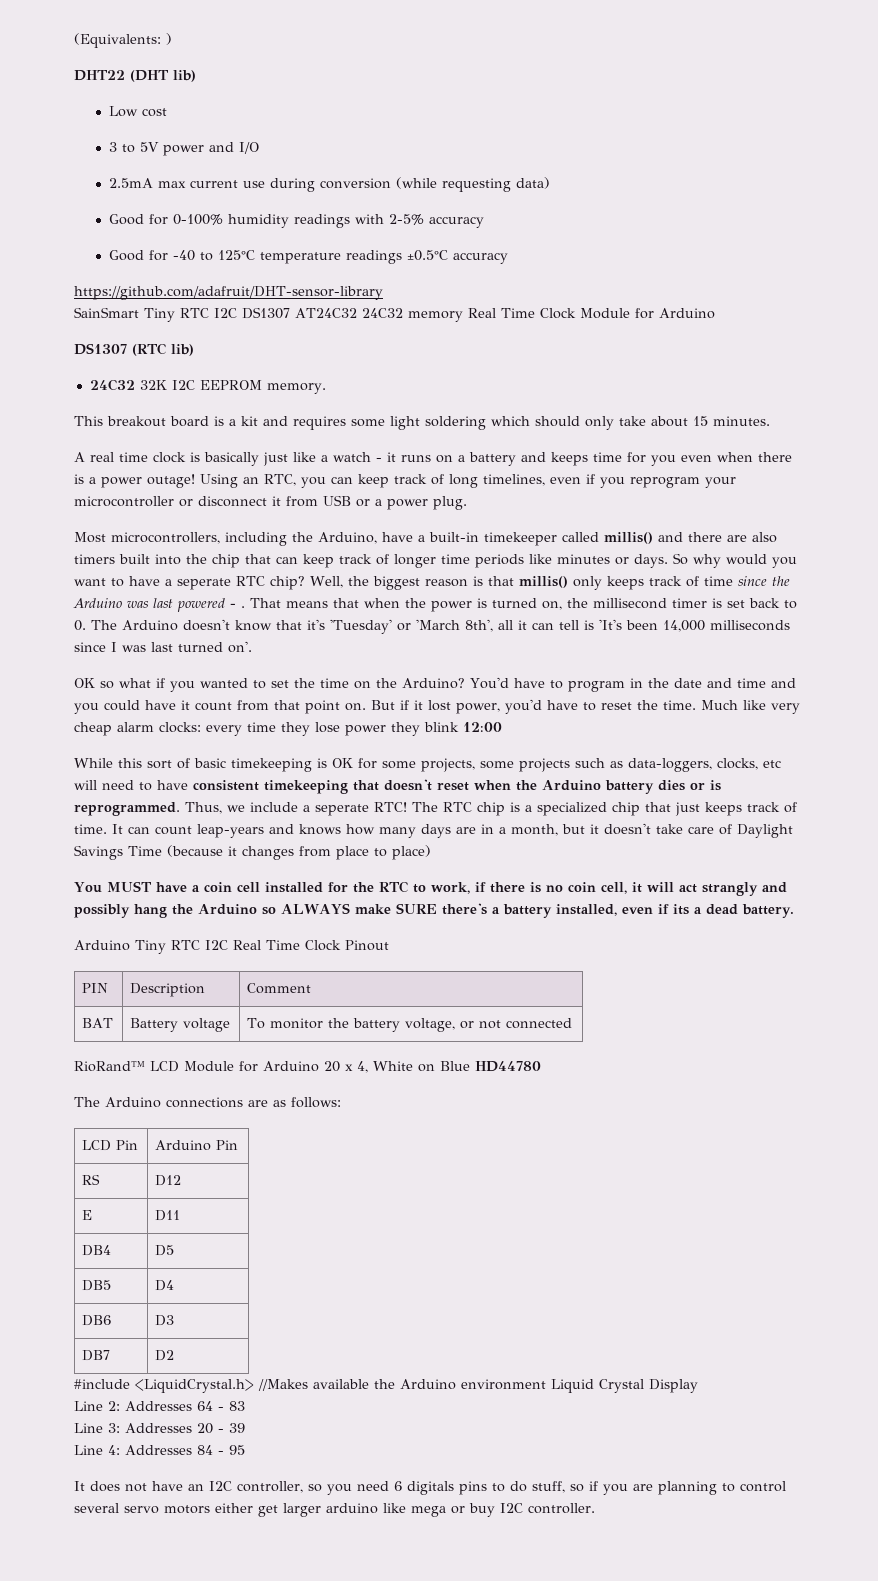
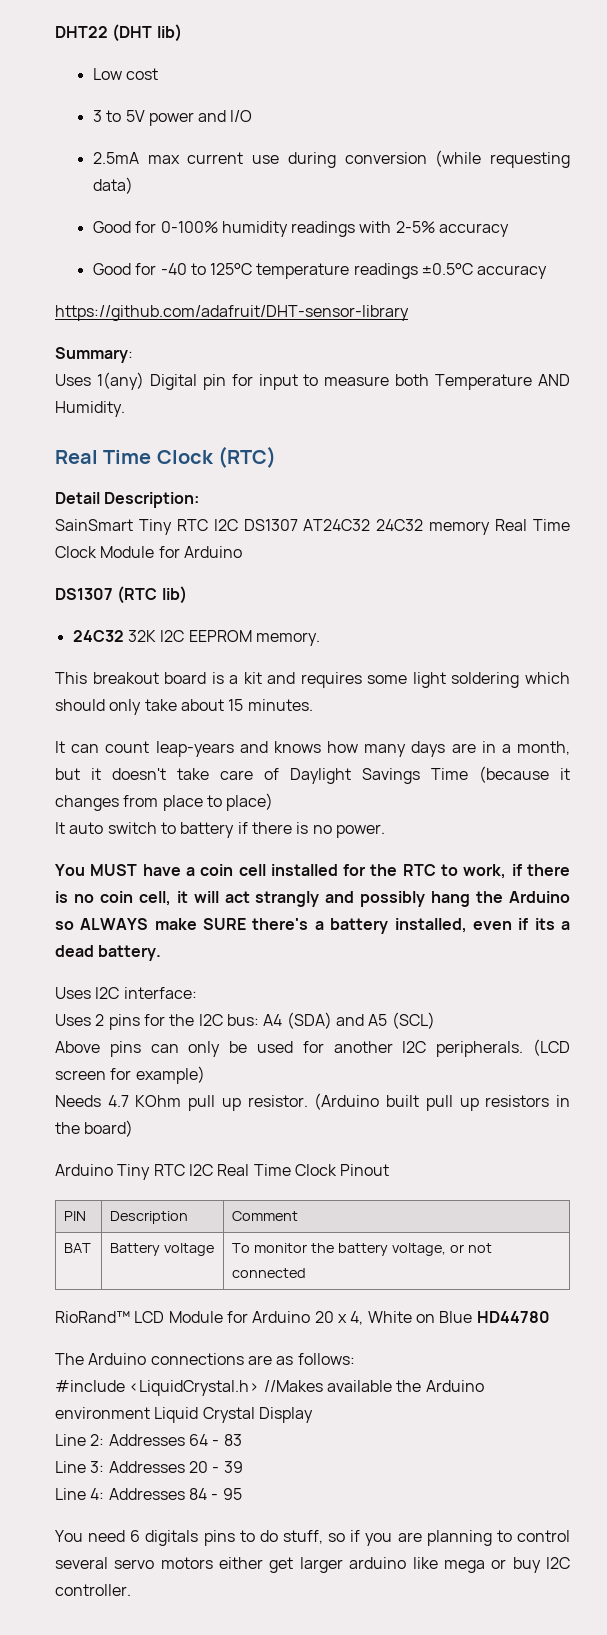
- (Equivalents: )
+ Summary:
+ Uses 1(any) Digital pin for input to measure both Temperature AND Humidity.
+ Real Time Clock (RTC)
+ Detail Description:
- A real time clock is basically just like a watch - it runs on a battery and keeps time for you even when there is a power outage! Using an RTC, you can keep track of long timelines, even if you reprogram your microcontroller or disconnect it from USB or a power plug.
- Most microcontrollers, including the Arduino, have a built-in timekeeper called millis() and there are also timers built into the chip that can keep track of longer time periods like minutes or days. So why would you want to have a seperate RTC chip? Well, the biggest reason is that millis() only keeps track of time since the Arduino was last powered - . That means that when the power is turned on, the millisecond timer is set back to 0. The Arduino doesn't know that it's 'Tuesday' or 'March 8th', all it can tell is 'It's been 14,000 milliseconds since I was last turned on'.
- OK so what if you wanted to set the time on the Arduino? You'd have to program in the date and time and you could have it count from that point on. But if it lost power, you'd have to reset the time. Much like very cheap alarm clocks: every time they lose power they blink 12:00
- While this sort of basic timekeeping is OK for some projects, some projects such as data-loggers, clocks, etc will need to have consistent timekeeping that doesn't reset when the Arduino battery dies or is reprogrammed. Thus, we include a seperate RTC! The RTC chip is a specialized chip that just keeps track of time.
+ It auto switch to battery if there is no power.
+ Uses I2C interface:
+ Uses 2 pins for the I2C bus: A4 (SDA) and A5 (SCL)
+ Above pins can only be used for another I2C peripherals. (LCD screen for example)
+ Needs 4.7 KOhm pull up resistor. (Arduino built pull up resistors in the board)
- LCD Pin | Arduino Pin
- RS | D12
- E | D11
- DB4 | D5
- DB5 | D4
- DB6 | D3
- DB7 | D2
- It does not have an I2C controller, so you need 6 digitals pins to do stuff, so if you are planning to control several servo motors either get larger arduino like mega or buy I2C controller.
+ You need 6 digitals pins to do stuff, so if you are planning to control several servo motors either get larger arduino like mega or buy I2C controller.

